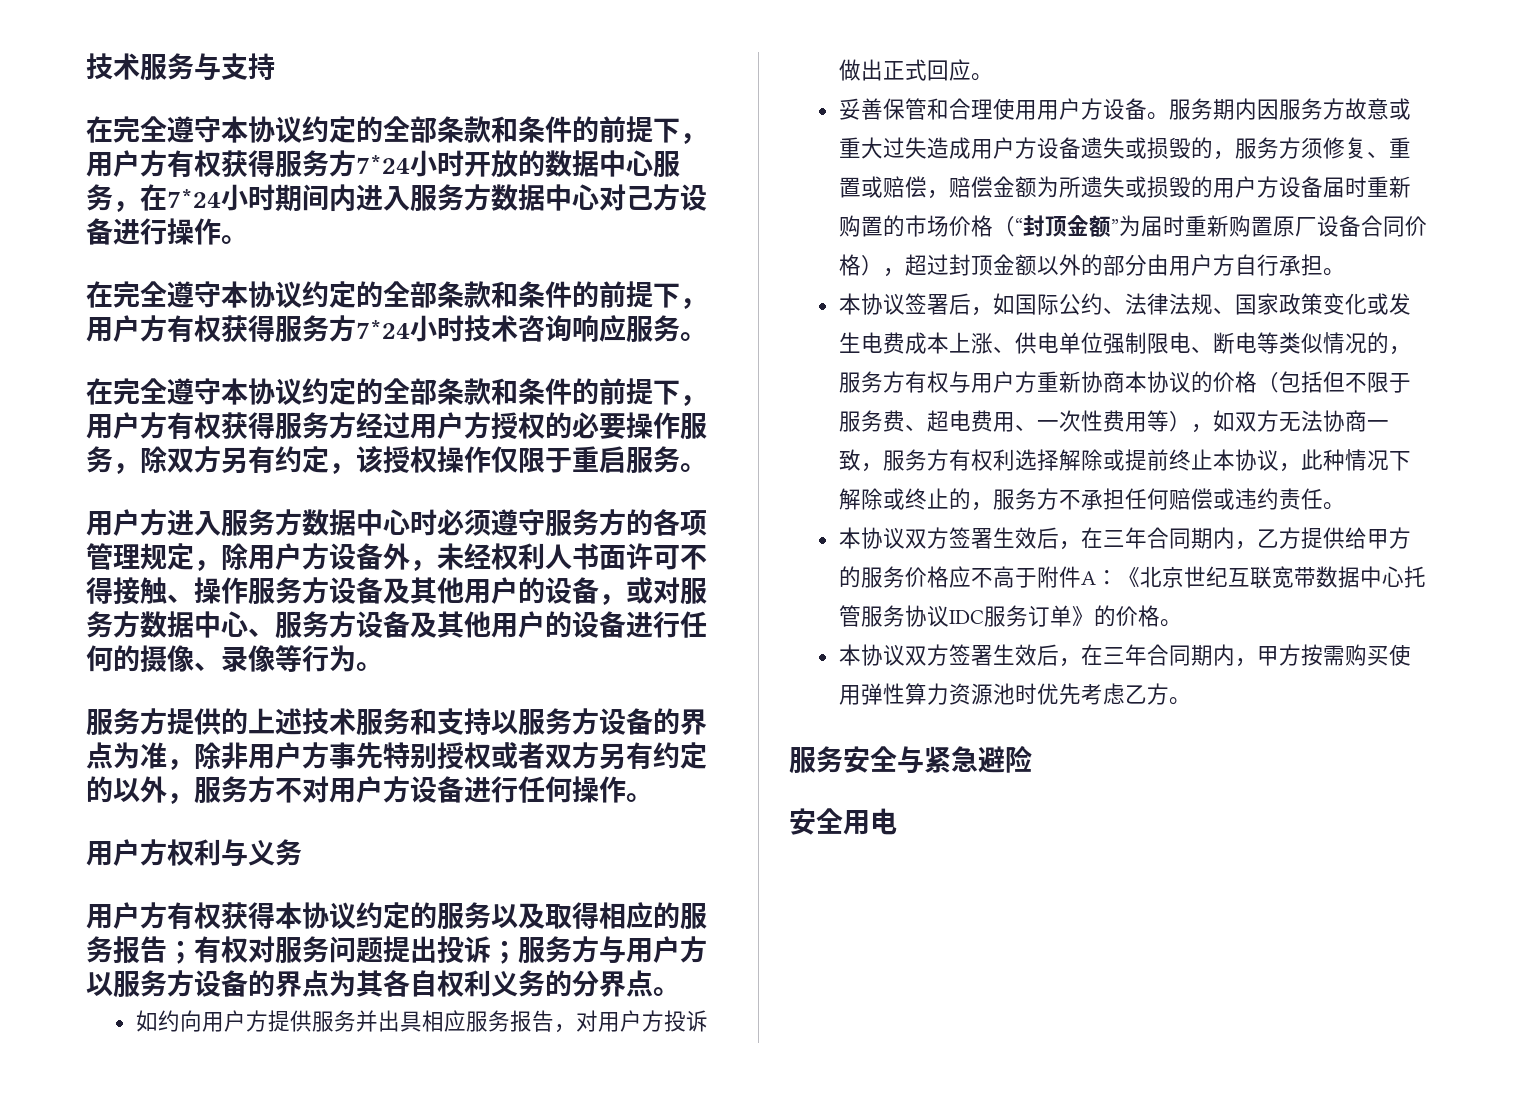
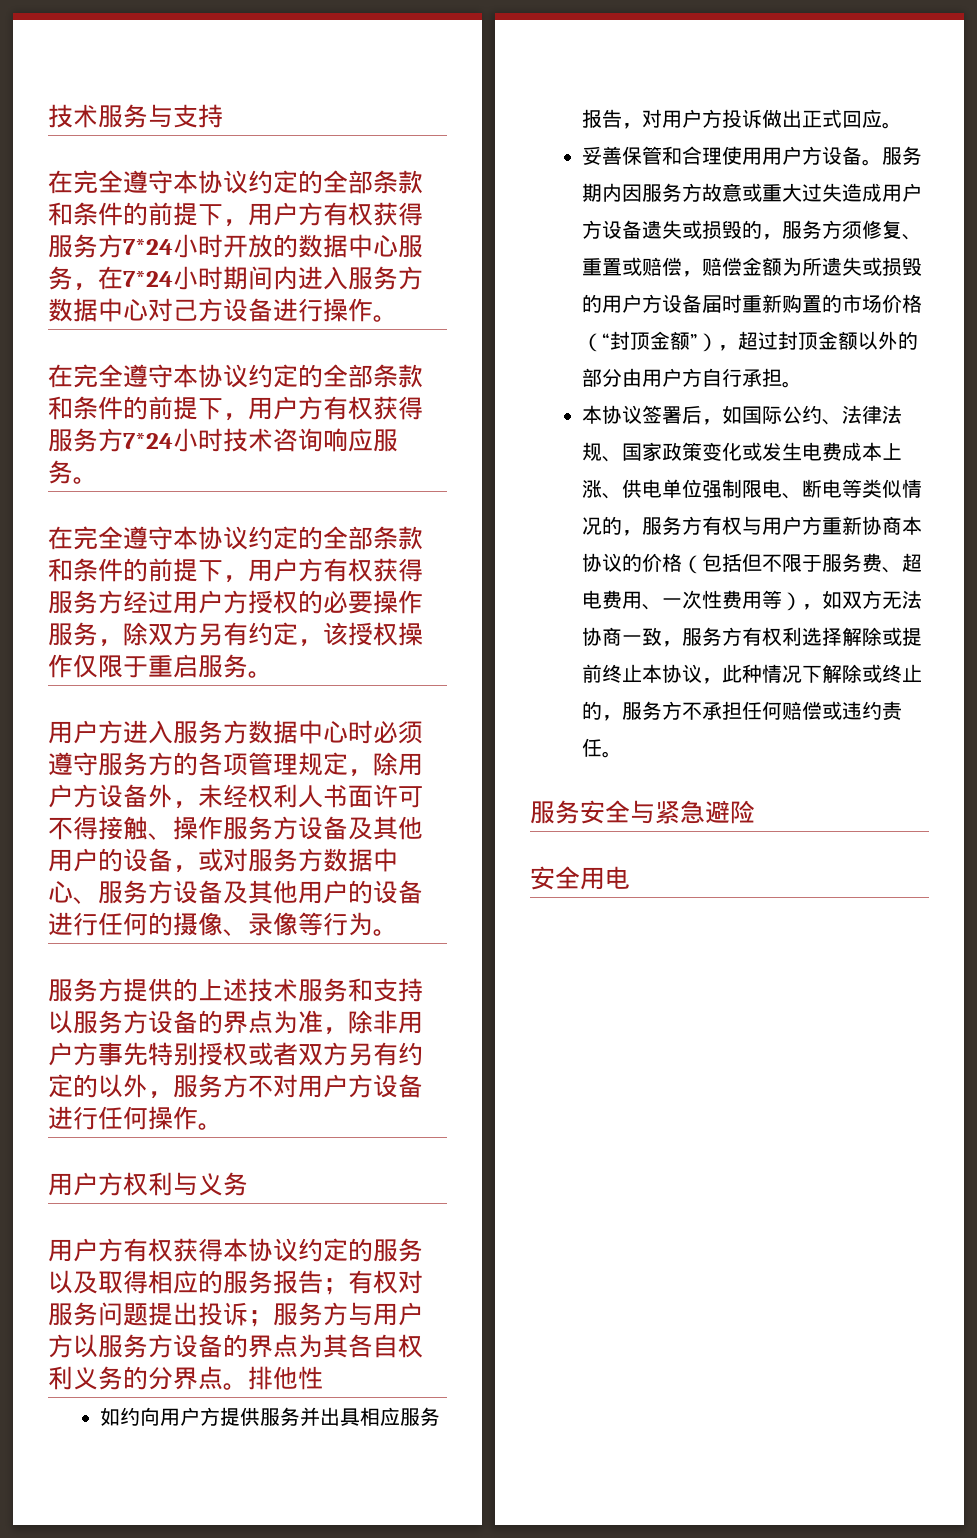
+ 排他性
- 服务期内因服务方故意或重大过失造成用户方设备遗失或损毁的，服务方须修复、重置或赔偿，赔偿金额为所遗失或损毁的用户方设备届时重新购置的市场价格（“封顶金额”为届时重新购置原厂设备合同价格），超过封顶金额以外的部分由用户方自行承担。
+ 服务期内因服务方故意或重大过失造成用户方设备遗失或损毁的，服务方须修复、重置或赔偿，赔偿金额为所遗失或损毁的用户方设备届时重新购置的市场价格（“封顶金额”），超过封顶金额以外的部分由用户方自行承担。
- 本协议双方签署生效后，在三年合同期内，乙方提供给甲方的服务价格应不高于附件A：《北京世纪互联宽带数据中心托管服务协议IDC服务订单》的价格。
- 本协议双方签署生效后，在三年合同期内，甲方按需购买使用弹性算力资源池时优先考虑乙方。

